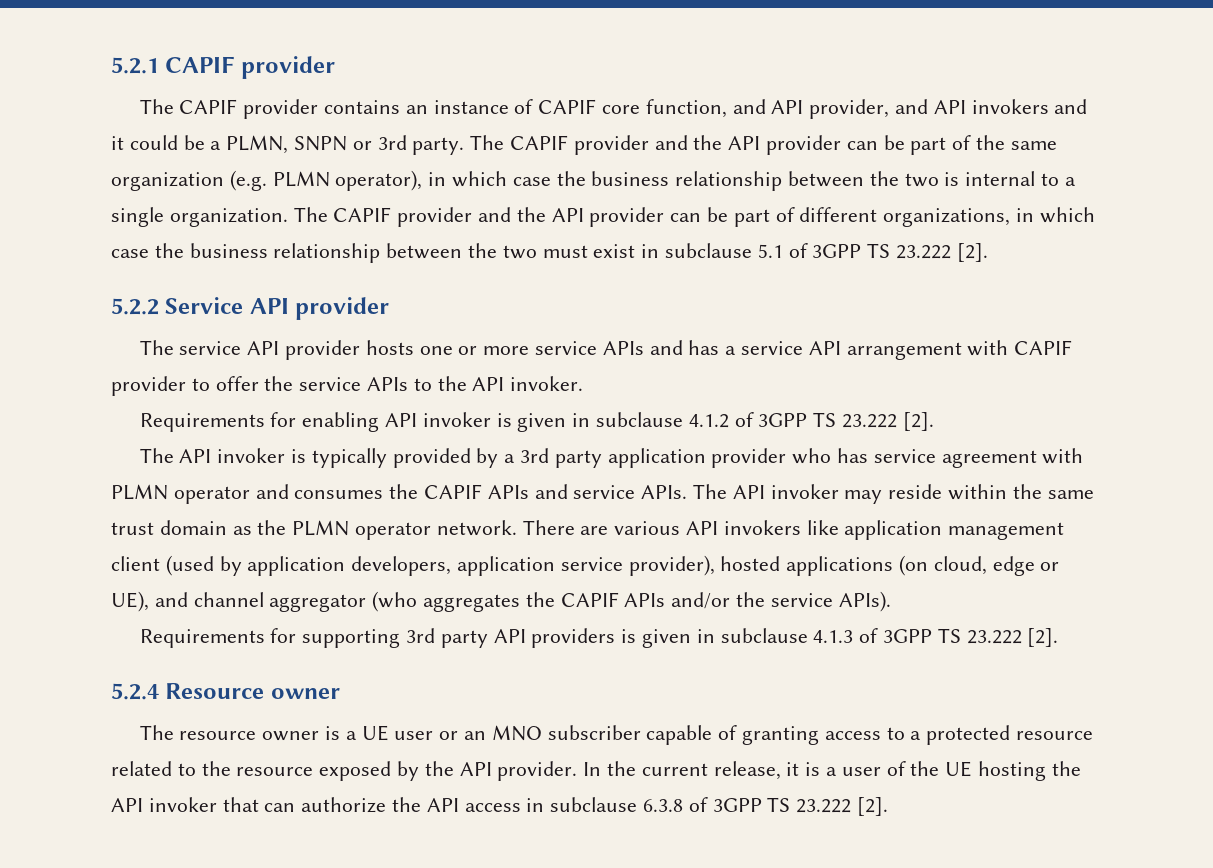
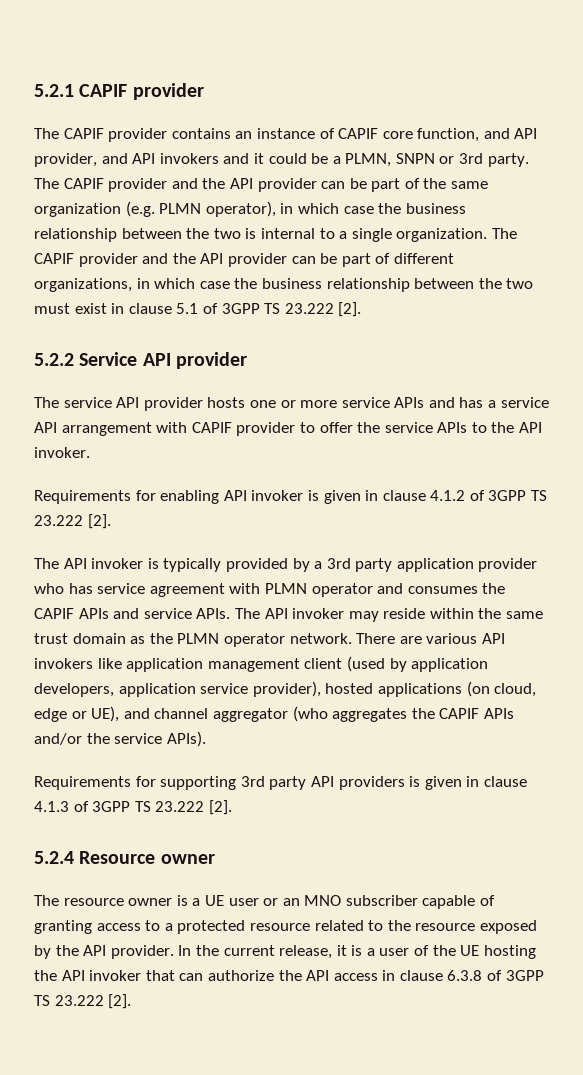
- The CAPIF provider and the API provider can be part of different organizations, in which case the business relationship between the two must exist in subclause 5.1 of 3GPP TS 23.222 [2].
+ The CAPIF provider and the API provider can be part of different organizations, in which case the business relationship between the two must exist in clause 5.1 of 3GPP TS 23.222 [2].
- Requirements for enabling API invoker is given in subclause 4.1.2 of 3GPP TS 23.222 [2].
+ Requirements for enabling API invoker is given in clause 4.1.2 of 3GPP TS 23.222 [2].
- Requirements for supporting 3rd party API providers is given in subclause 4.1.3 of 3GPP TS 23.222 [2].
+ Requirements for supporting 3rd party API providers is given in clause 4.1.3 of 3GPP TS 23.222 [2].
- In the current release, it is a user of the UE hosting the API invoker that can authorize the API access in subclause 6.3.8 of 3GPP TS 23.222 [2].
+ In the current release, it is a user of the UE hosting the API invoker that can authorize the API access in clause 6.3.8 of 3GPP TS 23.222 [2].

